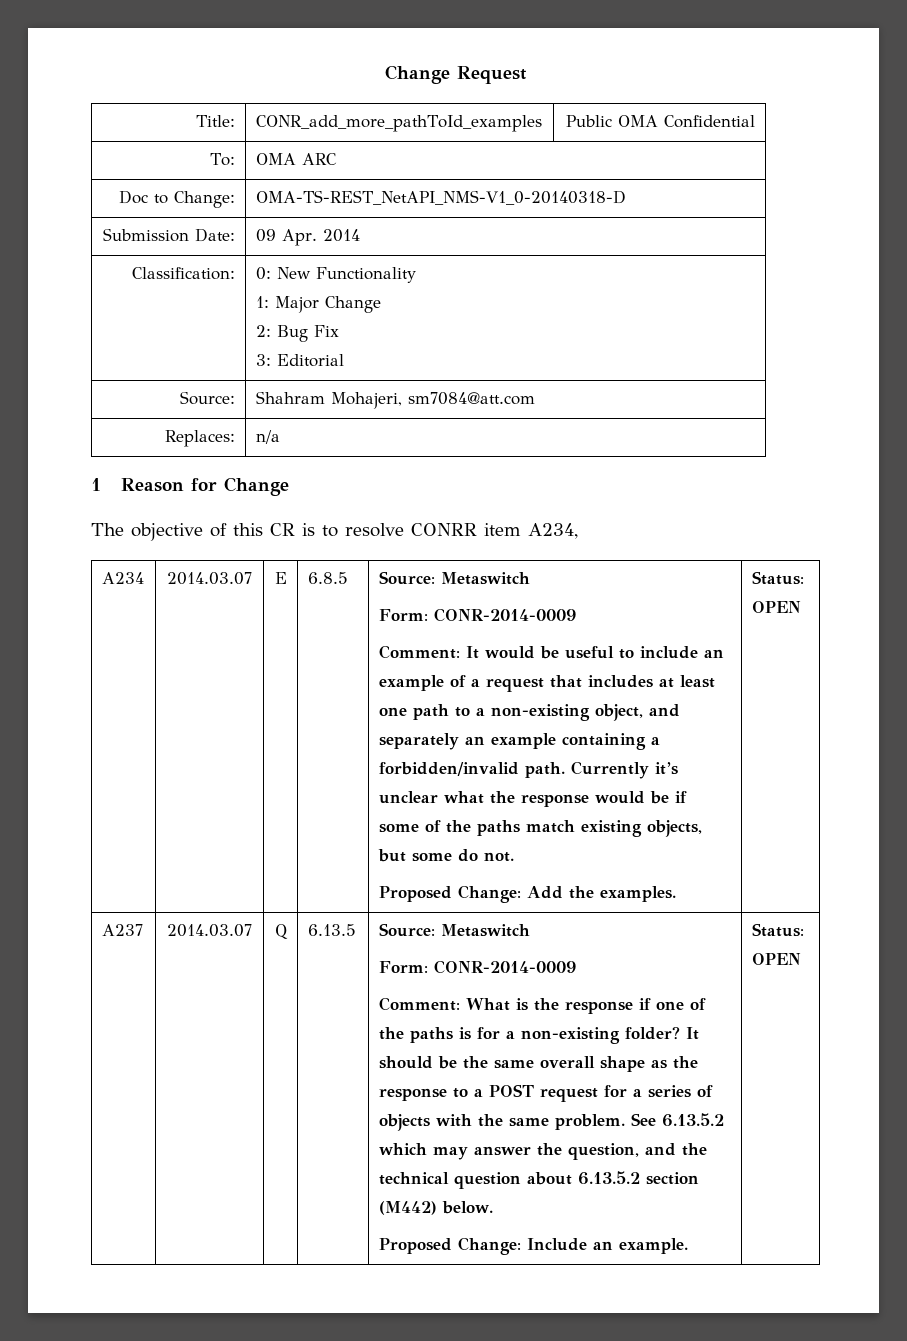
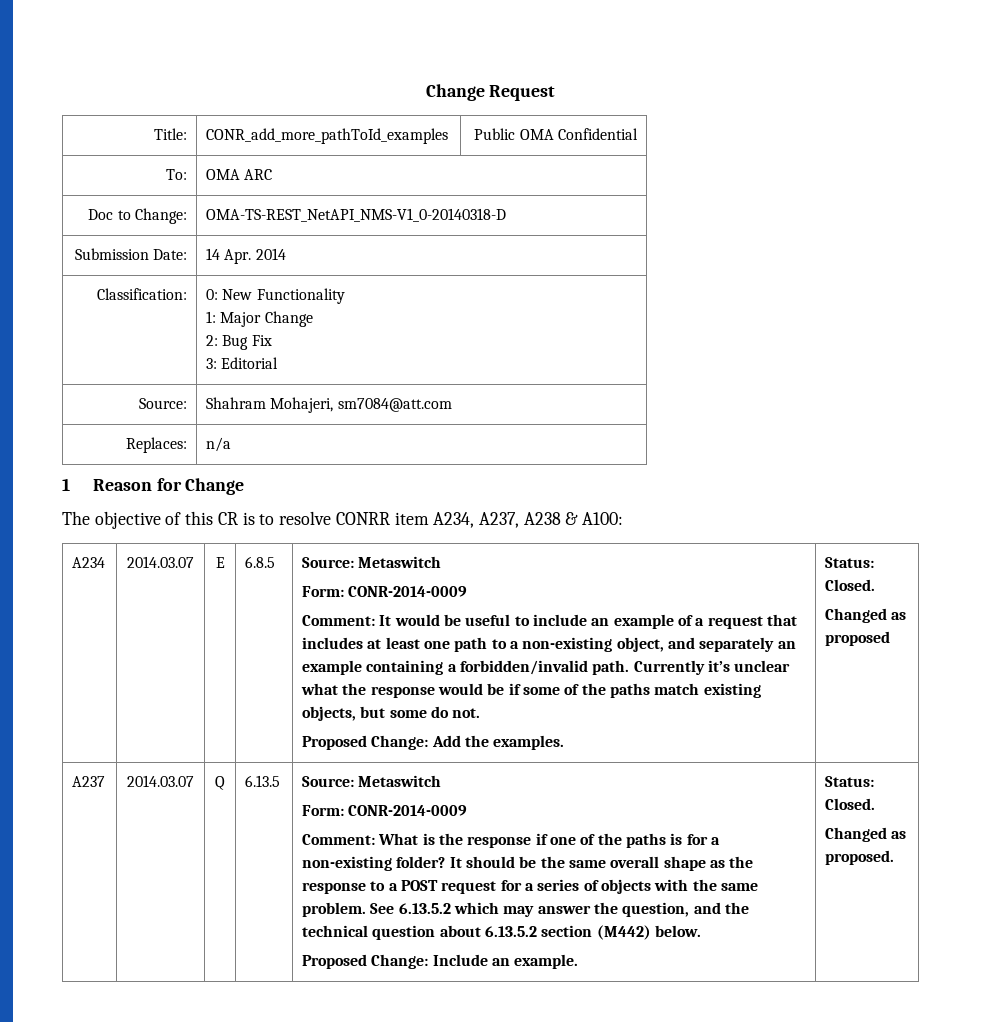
- Submission Date: | 09 Apr. 2014
+ Submission Date: | 14 Apr. 2014
- The objective of this CR is to resolve CONRR item A234,
+ The objective of this CR is to resolve CONRR item A234, A237, A238 & A100:
- Proposed Change: Add the examples. | Status: OPEN
+ Proposed Change: Add the examples. | Status: Closed.
+ Changed as proposed
- Proposed Change: Include an example. | Status: OPEN
+ Proposed Change: Include an example. | Status: Closed.
+ Changed as proposed.

